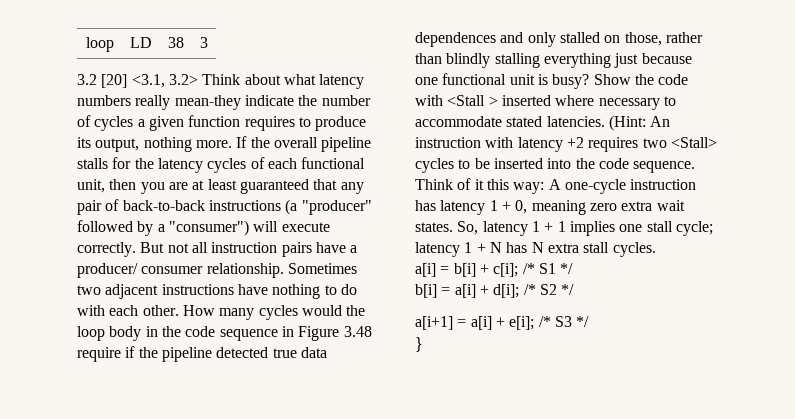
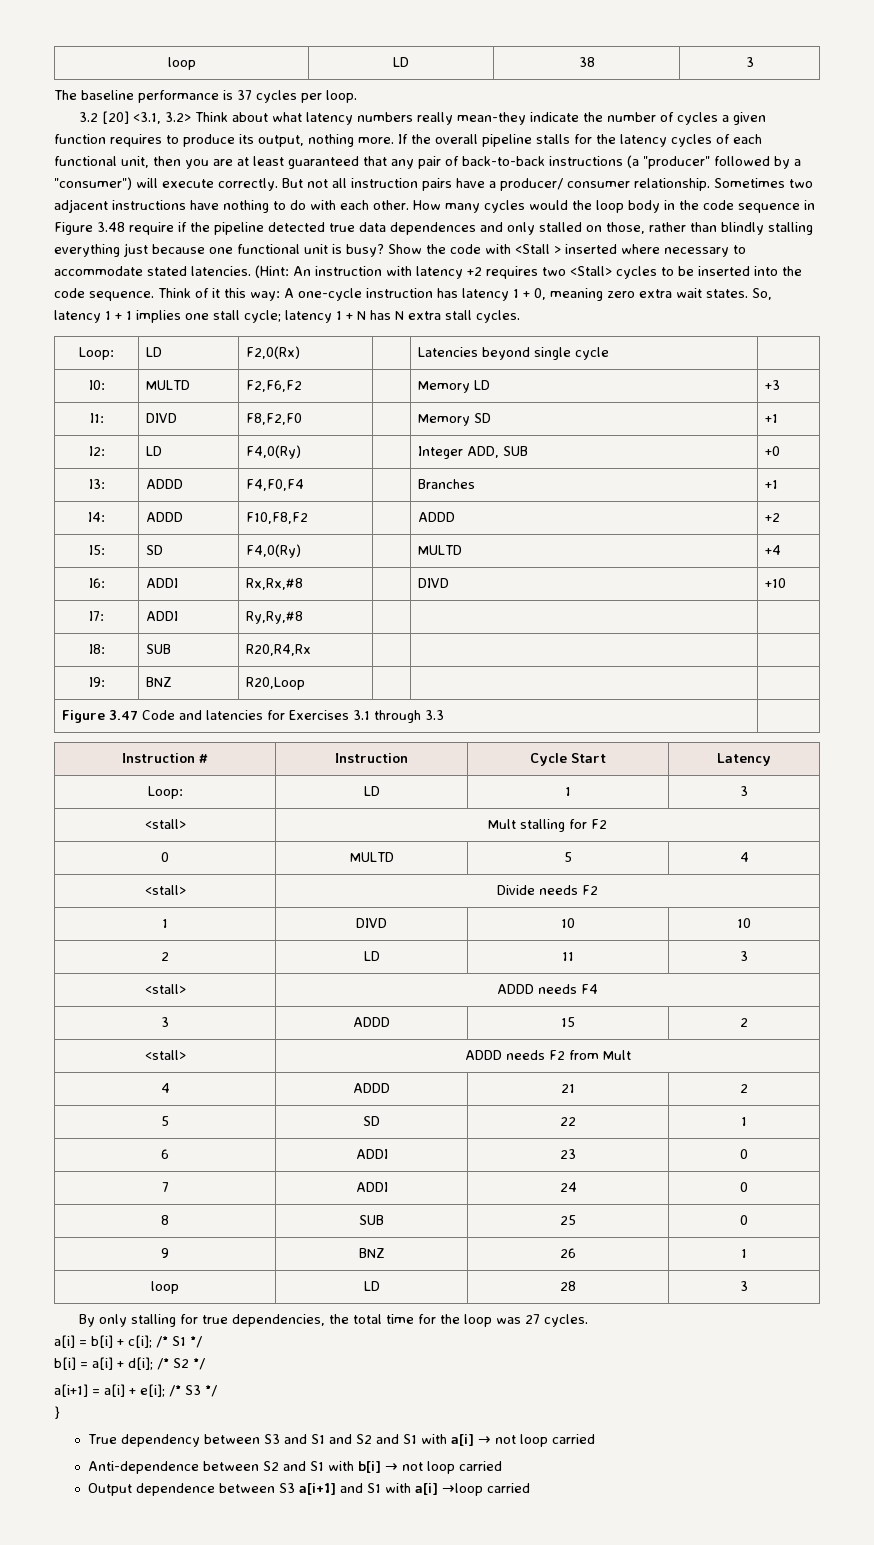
+ The baseline performance is 37 cycles per loop.
+ Loop: | LD | F2,0(Rx) | | Latencies beyond single cycle |
+ I0: | MULTD | F2,F6,F2 | | Memory LD | +3
+ I1: | DIVD | F8,F2,F0 | | Memory SD | +1
+ I2: | LD | F4,0(Ry) | | Integer ADD, SUB | +0
+ I3: | ADDD | F4,F0,F4 | | Branches | +1
+ I4: | ADDD | F10,F8,F2 | | ADDD | +2
+ I5: | SD | F4,0(Ry) | | MULTD | +4
+ I6: | ADDI | Rx,Rx,#8 | | DIVD | +10
+ I7: | ADDI | Ry,Ry,#8 | | |
+ I8: | SUB | R20,R4,Rx | | |
+ I9: | BNZ | R20,Loop | | |
+ Figure 3.47 Code and latencies for Exercises 3.1 through 3.3 |
+ Instruction # | Instruction | Cycle Start | Latency
+ Loop: | LD | 1 | 3
+ <stall> | Mult stalling for F2
+ 0 | MULTD | 5 | 4
+ <stall> | Divide needs F2
+ 1 | DIVD | 10 | 10
+ 2 | LD | 11 | 3
+ <stall> | ADDD needs F4
+ 3 | ADDD | 15 | 2
+ <stall> | ADDD needs F2 from Mult
+ 4 | ADDD | 21 | 2
+ 5 | SD | 22 | 1
+ 6 | ADDI | 23 | 0
+ 7 | ADDI | 24 | 0
+ 8 | SUB | 25 | 0
+ 9 | BNZ | 26 | 1
+ loop | LD | 28 | 3
+ By only stalling for true dependencies, the total time for the loop was 27 cycles.
+ True dependency between S3 and S1 and S2 and S1 with a[i] → not loop carried
+ Anti-dependence between S2 and S1 with b[i] → not loop carried
+ Output dependence between S3 a[i+1] and S1 with a[i] →loop carried

